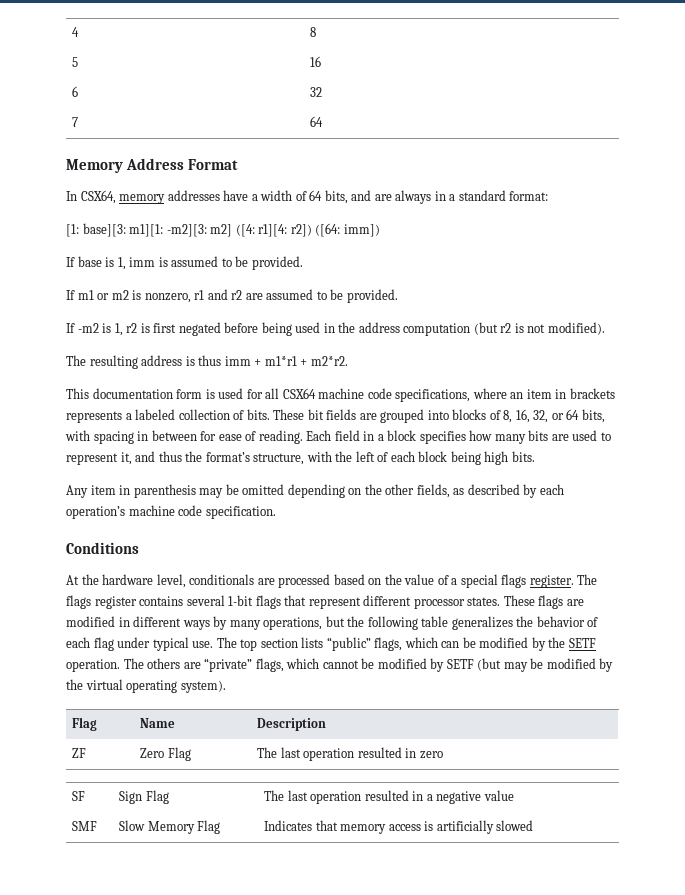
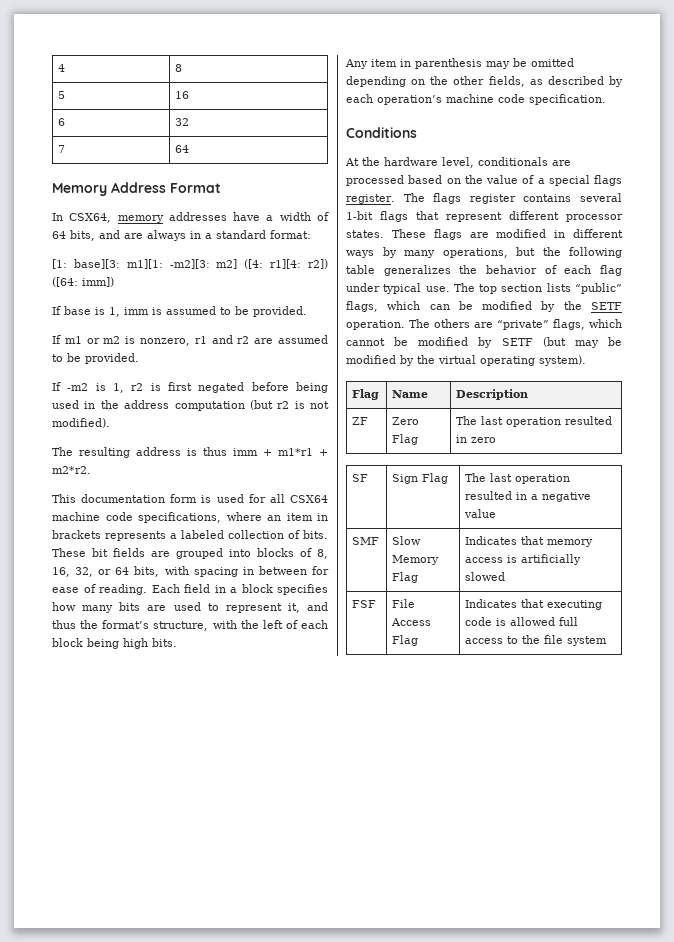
+ FSF | File Access Flag | Indicates that executing code is allowed full access to the file system

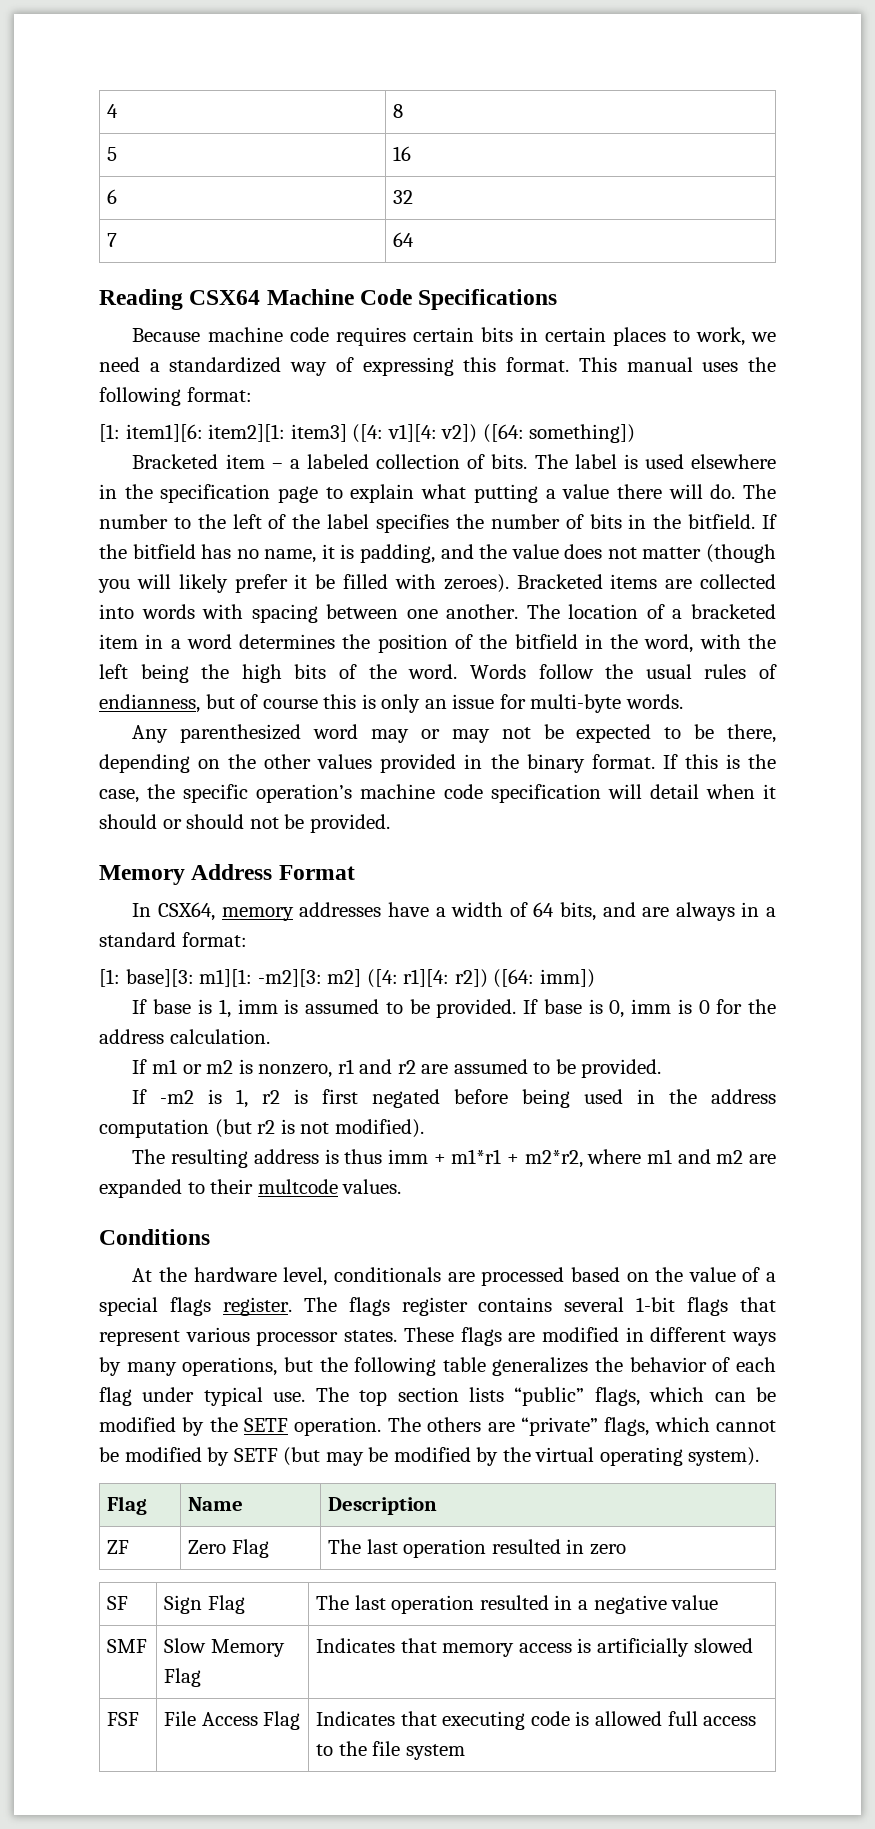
+ Reading CSX64 Machine Code Specifications
+ Because machine code requires certain bits in certain places to work, we need a standardized way of expressing this format. This manual uses the following format:
+ [1: item1][6: item2][1: item3] ([4: v1][4: v2]) ([64: something])
+ Bracketed item – a labeled collection of bits. The label is used elsewhere in the specification page to explain what putting a value there will do. The number to the left of the label specifies the number of bits in the bitfield. If the bitfield has no name, it is padding, and the value does not matter (though you will likely prefer it be filled with zeroes). Bracketed items are collected into words with spacing between one another. The location of a bracketed item in a word determines the position of the bitfield in the word, with the left being the high bits of the word. Words follow the usual rules of endianness, but of course this is only an issue for multi-byte words.
+ Any parenthesized word may or may not be expected to be there, depending on the other values provided in the binary format. If this is the case, the specific operation’s machine code specification will detail when it should or should not be provided.
+ If base is 0, imm is 0 for the address calculation.
- The resulting address is thus imm + m1*r1 + m2*r2.
- This documentation form is used for all CSX64 machine code specifications, where an item in brackets represents a labeled collection of bits. These bit fields are grouped into blocks of 8, 16, 32, or 64 bits, with spacing in between for ease of reading. Each field in a block specifies how many bits are used to represent it, and thus the format’s structure, with the left of each block being high bits.
- Any item in parenthesis may be omitted depending on the other fields, as described by each operation’s machine code specification.
+ The resulting address is thus imm + m1*r1 + m2*r2, where m1 and m2 are expanded to their multcode values.
- The flags register contains several 1-bit flags that represent different processor states.
+ The flags register contains several 1-bit flags that represent various processor states.

